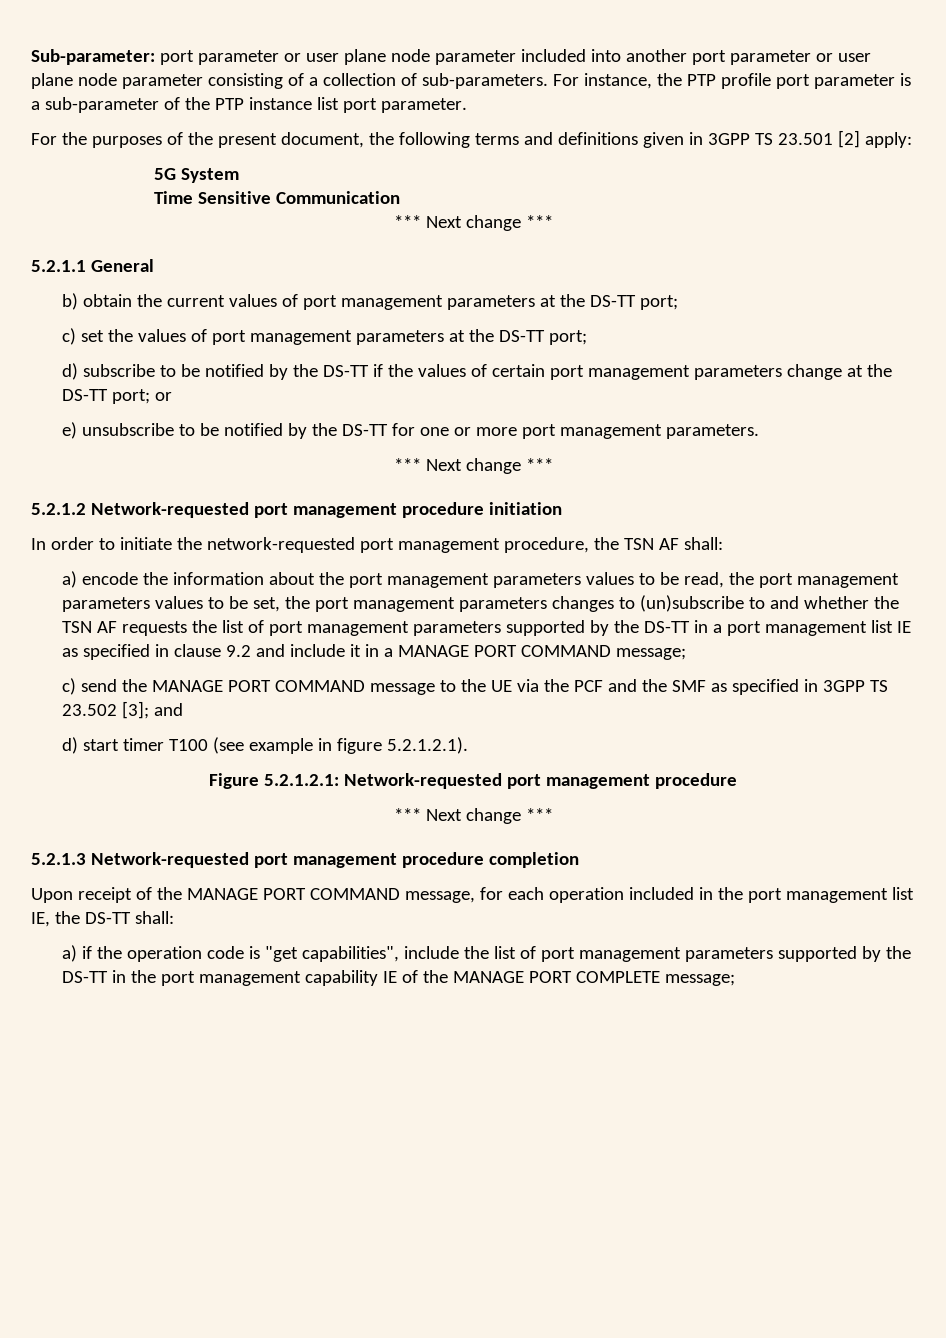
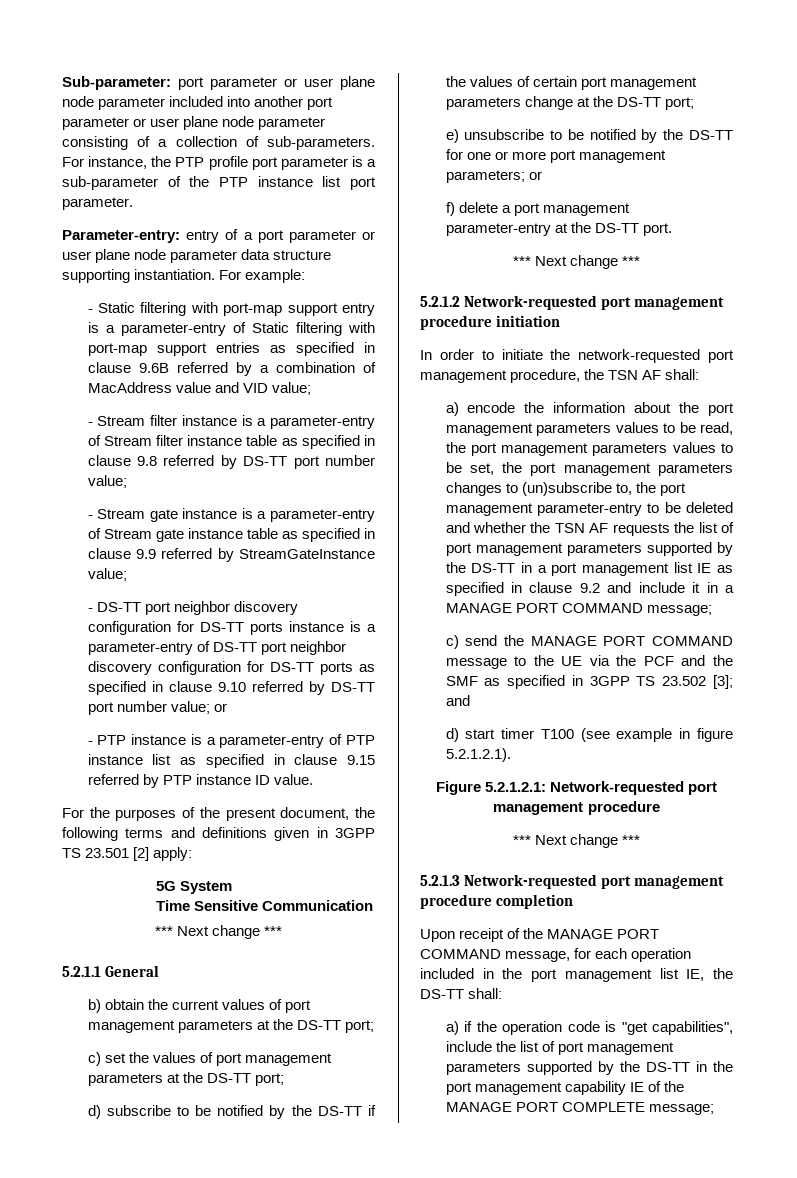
+ Parameter-entry: entry of a port parameter or user plane node parameter data structure supporting instantiation. For example:
+ - Static filtering with port-map support entry is a parameter-entry of Static filtering with port-map support entries as specified in clause 9.6B referred by a combination of MacAddress value and VID value;
+ - Stream filter instance is a parameter-entry of Stream filter instance table as specified in clause 9.8 referred by DS-TT port number value;
+ - Stream gate instance is a parameter-entry of Stream gate instance table as specified in clause 9.9 referred by StreamGateInstance value;
+ - DS-TT port neighbor discovery configuration for DS-TT ports instance is a parameter-entry of DS-TT port neighbor discovery configuration for DS-TT ports as specified in clause 9.10 referred by DS-TT port number value; or
+ - PTP instance is a parameter-entry of PTP instance list as specified in clause 9.15 referred by PTP instance ID value.
- d) subscribe to be notified by the DS-TT if the values of certain port management parameters change at the DS-TT port; or
+ d) subscribe to be notified by the DS-TT if the values of certain port management parameters change at the DS-TT port;
- e) unsubscribe to be notified by the DS-TT for one or more port management parameters.
+ e) unsubscribe to be notified by the DS-TT for one or more port management parameters; or
+ f) delete a port management parameter-entry at the DS-TT port.
- a) encode the information about the port management parameters values to be read, the port management parameters values to be set, the port management parameters changes to (un)subscribe to and whether the TSN AF requests the list of port management parameters supported by the DS-TT in a port management list IE as specified in clause 9.2 and include it in a MANAGE PORT COMMAND message;
+ a) encode the information about the port management parameters values to be read, the port management parameters values to be set, the port management parameters changes to (un)subscribe to, the port management parameter-entry to be deleted and whether the TSN AF requests the list of port management parameters supported by the DS-TT in a port management list IE as specified in clause 9.2 and include it in a MANAGE PORT COMMAND message;

